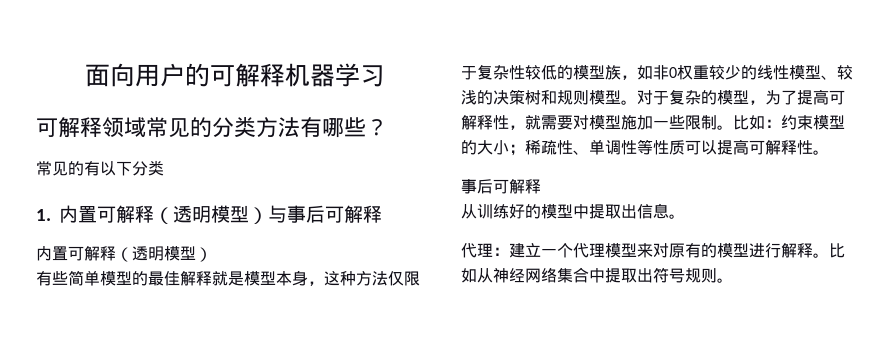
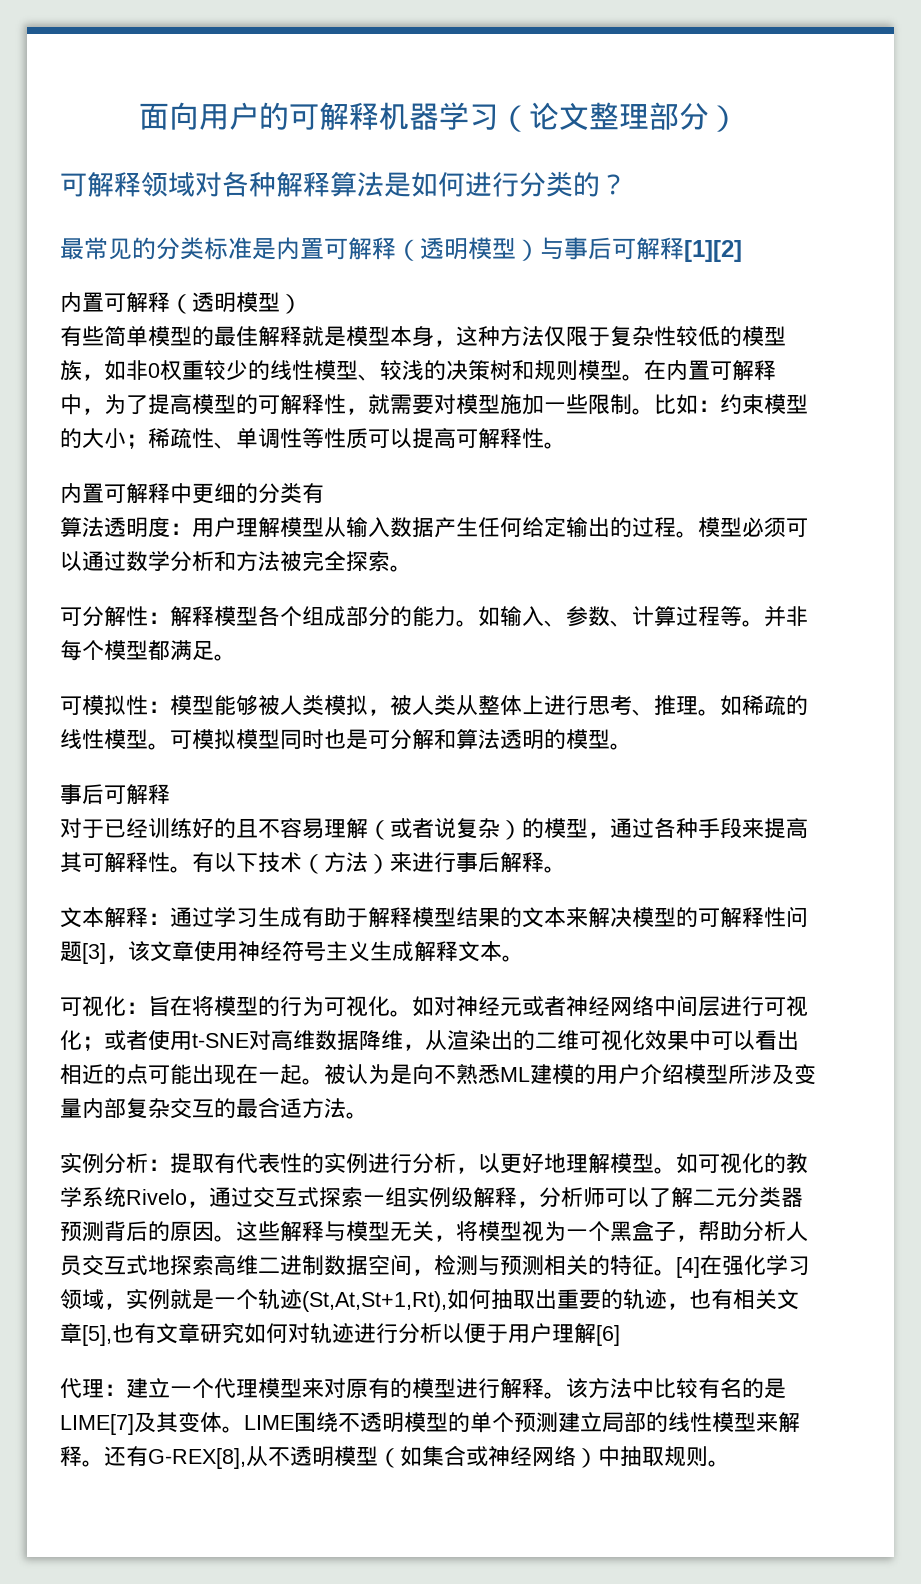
- 面向用户的可解释机器学习
+ 面向用户的可解释机器学习（论文整理部分）
- 可解释领域常见的分类方法有哪些？
- 常见的有以下分类
- 1.内置可解释（透明模型）与事后可解释
+ 可解释领域对各种解释算法是如何进行分类的？
+ 最常见的分类标准是内置可解释（透明模型）与事后可解释[1][2]
- 对于复杂的模型，为了提高可解释性，就需要对模型施加一些限制。
+ 在内置可解释中，为了提高模型的可解释性，就需要对模型施加一些限制。
  比如：约束模型的大小；稀疏性、单调性等性质可以提高可解释性。
+ 内置可解释中更细的分类有
+ 算法透明度：用户理解模型从输入数据产生任何给定输出的过程。模型必须可以通过数学分析和方法被完全探索。
+ 可分解性：解释模型各个组成部分的能力。如输入、参数、计算过程等。并非每个模型都满足。
+ 可模拟性：模型能够被人类模拟，被人类从整体上进行思考、推理。如稀疏的线性模型。可模拟模型同时也是可分解和算法透明的模型。
  事后可解释
- 从训练好的模型中提取出信息。
+ 对于已经训练好的且不容易理解（或者说复杂）的模型，通过各种手段来提高其可解释性。有以下技术（方法）来进行事后解释。
+ 文本解释：通过学习生成有助于解释模型结果的文本来解决模型的可解释性问题[3]，该文章使用神经符号主义生成解释文本。
+ 可视化：旨在将模型的行为可视化。如对神经元或者神经网络中间层进行可视化；或者使用t-SNE对高维数据降维，从渲染出的二维可视化效果中可以看出相近的点可能出现在一起。被认为是向不熟悉ML建模的用户介绍模型所涉及变量内部复杂交互的最合适方法。
+ 实例分析：提取有代表性的实例进行分析，以更好地理解模型。如可视化的教学系统Rivelo，通过交互式探索一组实例级解释，分析师可以了解二元分类器预测背后的原因。这些解释与模型无关，将模型视为一个黑盒子，帮助分析人员交互式地探索高维二进制数据空间，检测与预测相关的特征。[4]在强化学习领域，实例就是一个轨迹(St,At,St+1,Rt),如何抽取出重要的轨迹，也有相关文章[5],也有文章研究如何对轨迹进行分析以便于用户理解[6]
- 比如从神经网络集合中提取出符号规则。
+ 该方法中比较有名的是LIME[7]及其变体。LIME围绕不透明模型的单个预测建立局部的线性模型来解释。还有G-REX[8],从不透明模型（如集合或神经网络）中抽取规则。

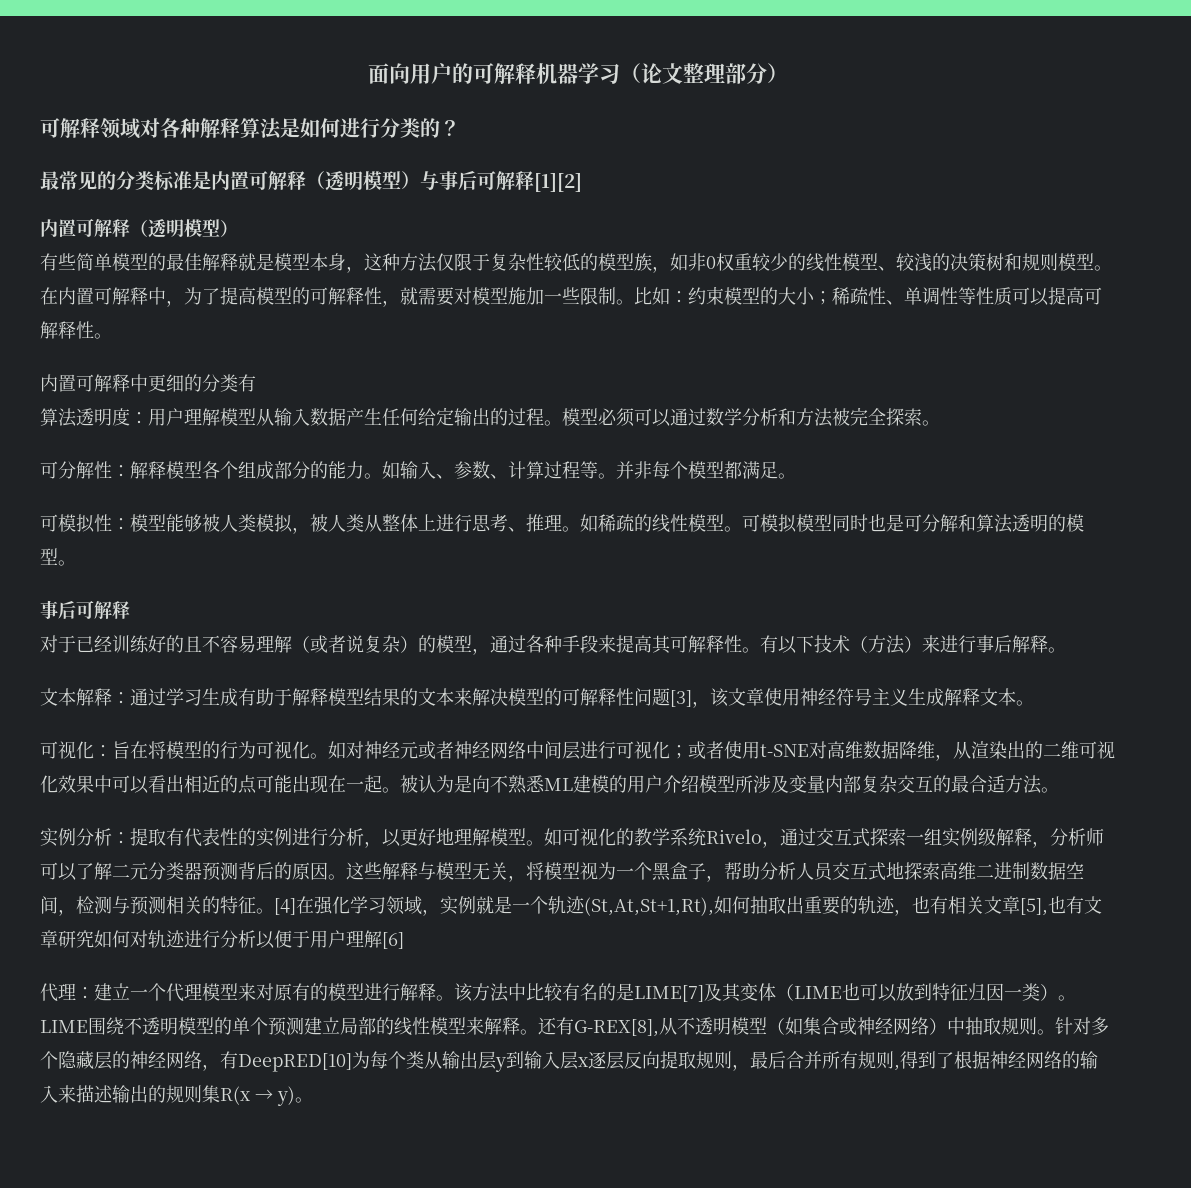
- 该方法中比较有名的是LIME[7]及其变体。
+ 该方法中比较有名的是LIME[7]及其变体（LIME也可以放到特征归因一类）。
+ 针对多个隐藏层的神经网络，有DeepRED[10]为每个类从输出层y到输入层x逐层反向提取规则，最后合并所有规则,得到了根据神经网络的输入来描述输出的规则集R(x → y)。

